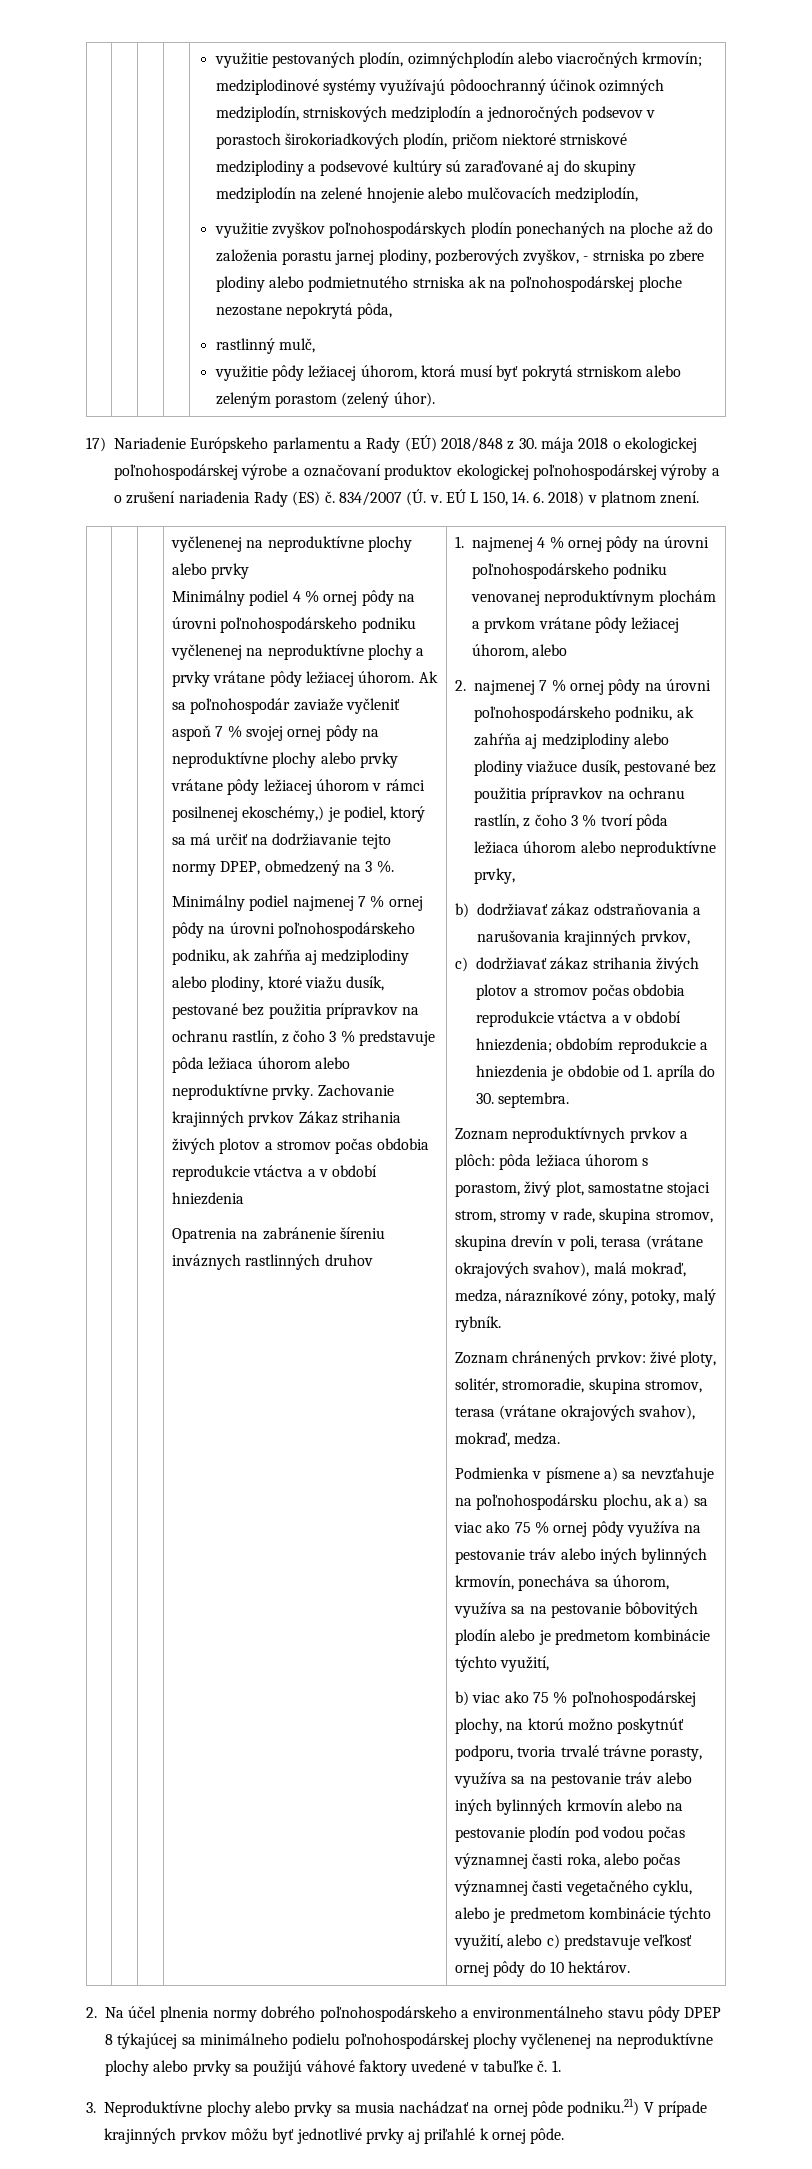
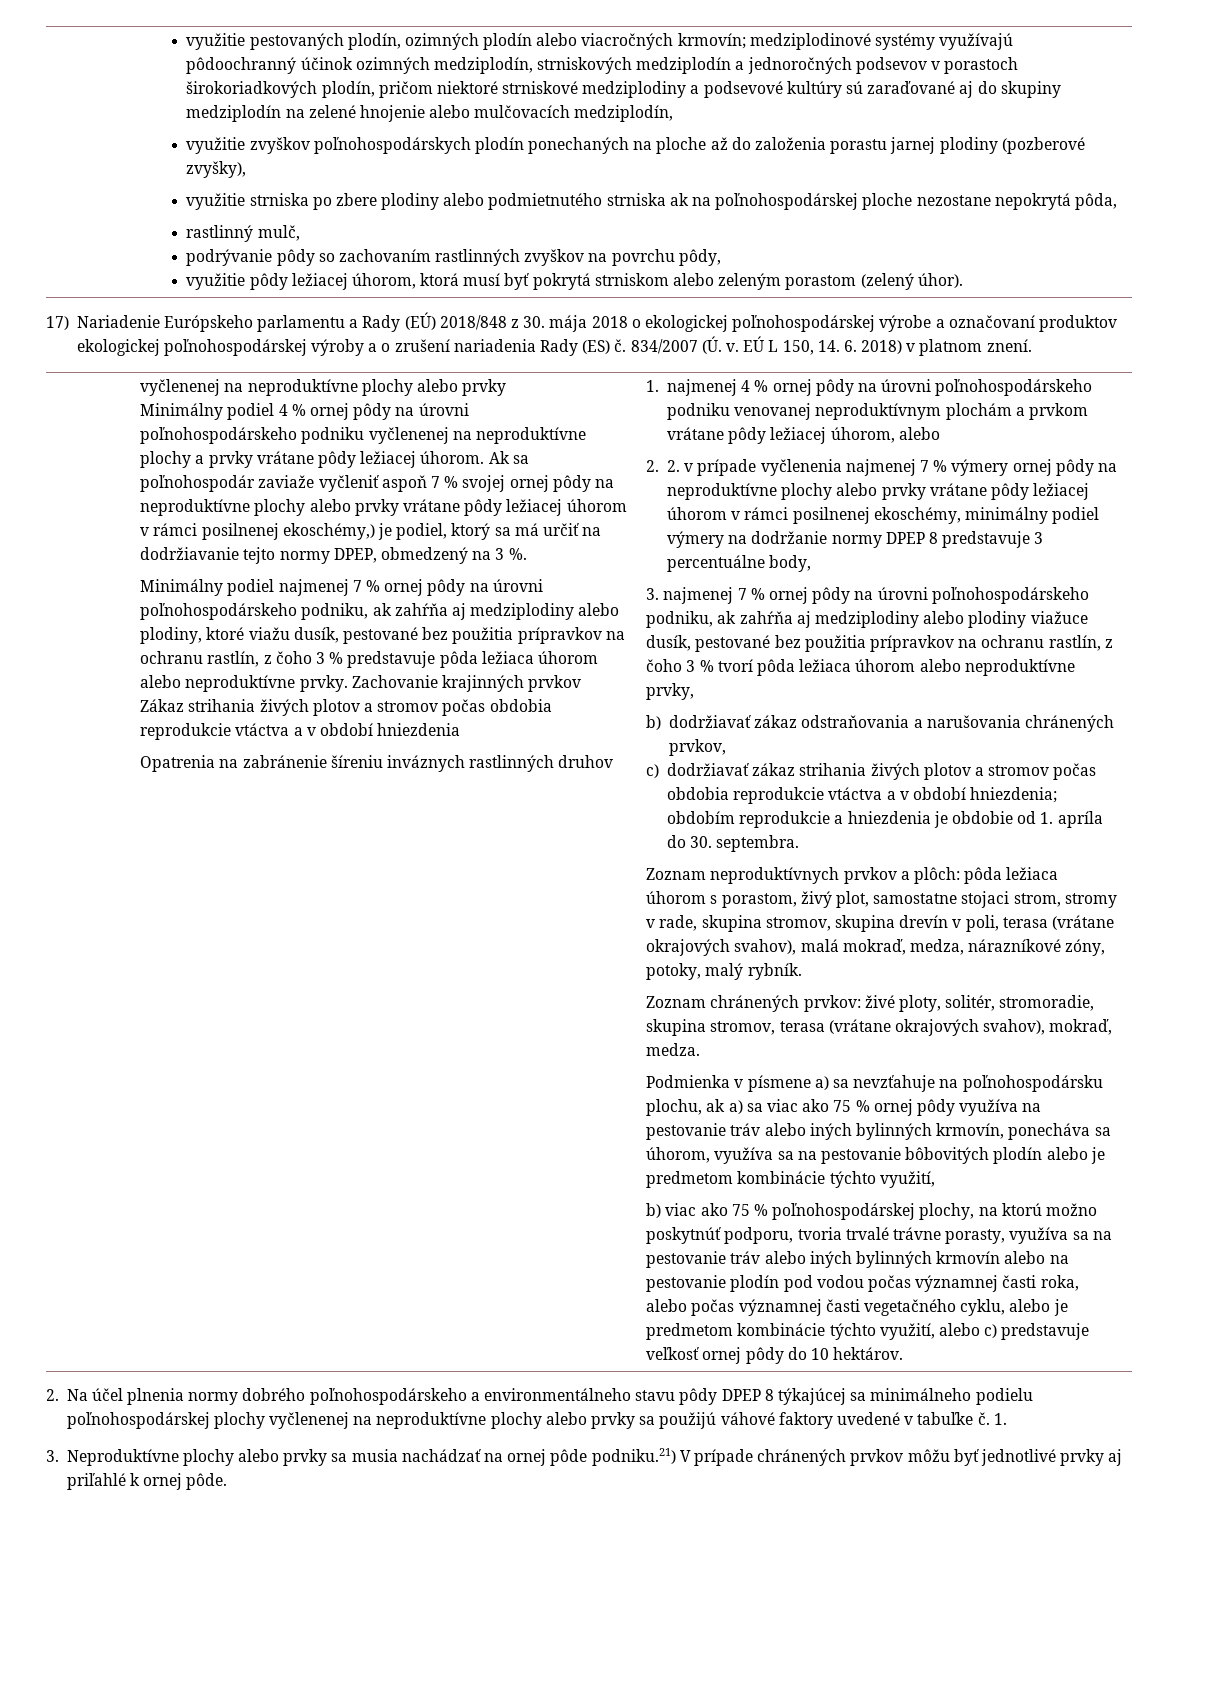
- využitie pestovaných plodín, ozimnýchplodín alebo viacročných krmovín; medziplodinové systémy využívajú pôdoochranný účinok ozimných medziplodín, strniskových medziplodín a jednoročných podsevov v porastoch širokoriadkových plodín, pričom niektoré strniskové medziplodiny a podsevové kultúry sú zaraďované aj do skupiny medziplodín na zelené hnojenie alebo mulčovacích medziplodín,
+ využitie pestovaných plodín, ozimných plodín alebo viacročných krmovín; medziplodinové systémy využívajú pôdoochranný účinok ozimných medziplodín, strniskových medziplodín a jednoročných podsevov v porastoch širokoriadkových plodín, pričom niektoré strniskové medziplodiny a podsevové kultúry sú zaraďované aj do skupiny medziplodín na zelené hnojenie alebo mulčovacích medziplodín,
- využitie zvyškov poľnohospodárskych plodín ponechaných na ploche až do založenia porastu jarnej plodiny, pozberových zvyškov, - strniska po zbere plodiny alebo podmietnutého strniska ak na poľnohospodárskej ploche nezostane nepokrytá pôda,
+ využitie zvyškov poľnohospodárskych plodín ponechaných na ploche až do založenia porastu jarnej plodiny (pozberové zvyšky),
+ využitie strniska po zbere plodiny alebo podmietnutého strniska ak na poľnohospodárskej ploche nezostane nepokrytá pôda,
+ podrývanie pôdy so zachovaním rastlinných zvyškov na povrchu pôdy,
- 2. najmenej 7 % ornej pôdy na úrovni poľnohospodárskeho podniku, ak zahŕňa aj medziplodiny alebo plodiny viažuce dusík, pestované bez použitia prípravkov na ochranu rastlín, z čoho 3 % tvorí pôda ležiaca úhorom alebo neproduktívne prvky,
+ 2. 2. v prípade vyčlenenia najmenej 7 % výmery ornej pôdy na neproduktívne plochy alebo prvky vrátane pôdy ležiacej úhorom v rámci posilnenej ekoschémy, minimálny podiel výmery na dodržanie normy DPEP 8 predstavuje 3 percentuálne body,
+ 3. najmenej 7 % ornej pôdy na úrovni poľnohospodárskeho podniku, ak zahŕňa aj medziplodiny alebo plodiny viažuce dusík, pestované bez použitia prípravkov na ochranu rastlín, z čoho 3 % tvorí pôda ležiaca úhorom alebo neproduktívne prvky,
- b) dodržiavať zákaz odstraňovania a narušovania krajinných prvkov,
+ b) dodržiavať zákaz odstraňovania a narušovania chránených prvkov,
- 3. Neproduktívne plochy alebo prvky sa musia nachádzať na ornej pôde podniku.21) V prípade krajinných prvkov môžu byť jednotlivé prvky aj priľahlé k ornej pôde.
+ 3. Neproduktívne plochy alebo prvky sa musia nachádzať na ornej pôde podniku.21) V prípade chránených prvkov môžu byť jednotlivé prvky aj priľahlé k ornej pôde.

